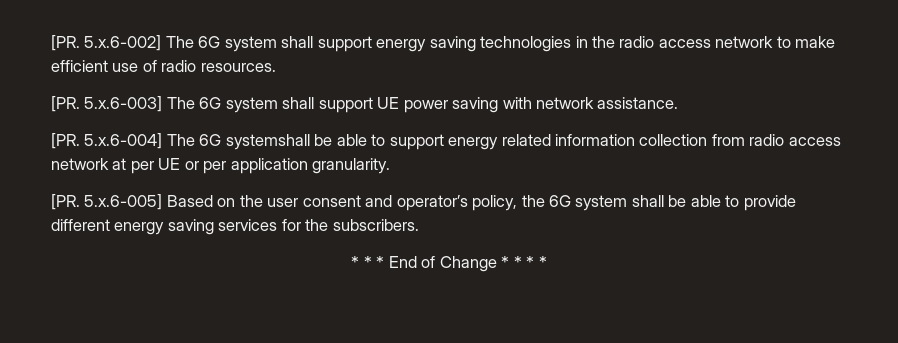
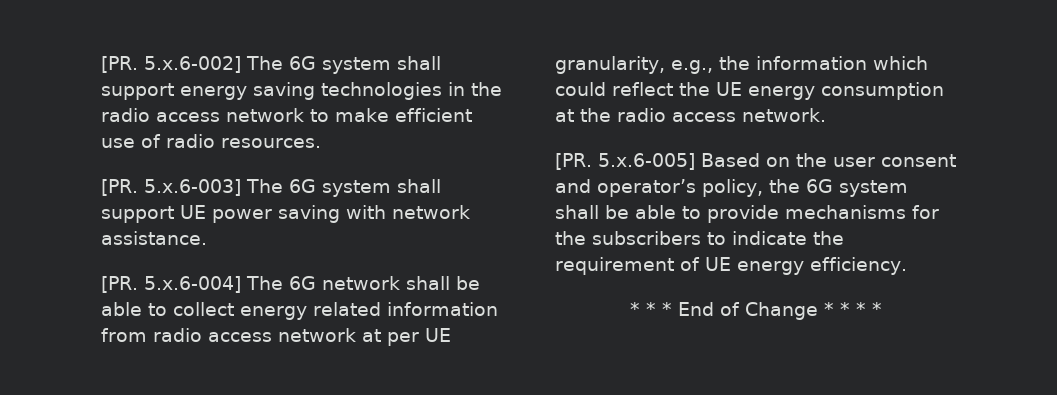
- [PR. 5.x.6-004] The 6G systemshall be able to support energy related information collection from radio access network at per UE or per application granularity.
+ [PR. 5.x.6-004] The 6G network shall be able to collect energy related information from radio access network at per UE granularity, e.g., the information which could reflect the UE energy consumption at the radio access network.
- [PR. 5.x.6-005] Based on the user consent and operator’s policy, the 6G system shall be able to provide different energy saving services for the subscribers.
+ [PR. 5.x.6-005] Based on the user consent and operator’s policy, the 6G system shall be able to provide mechanisms for the subscribers to indicate the requirement of UE energy efficiency.

